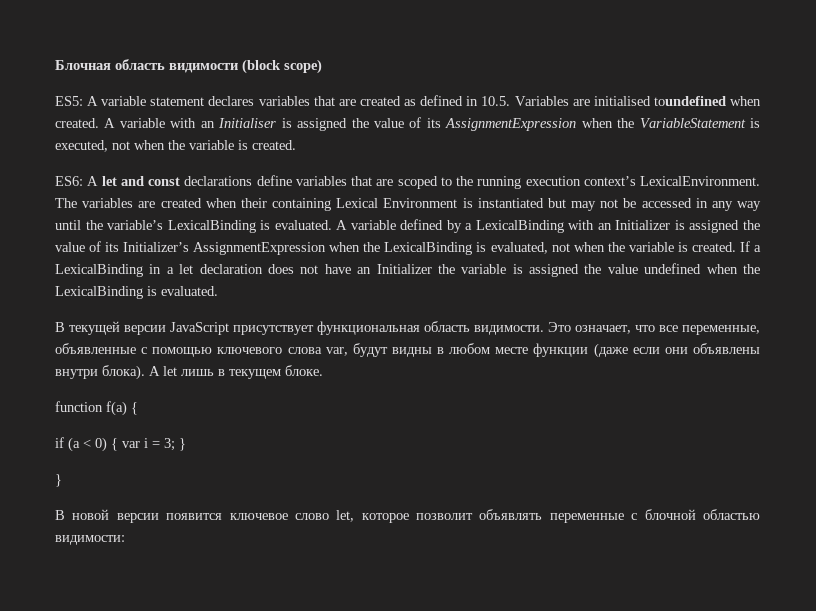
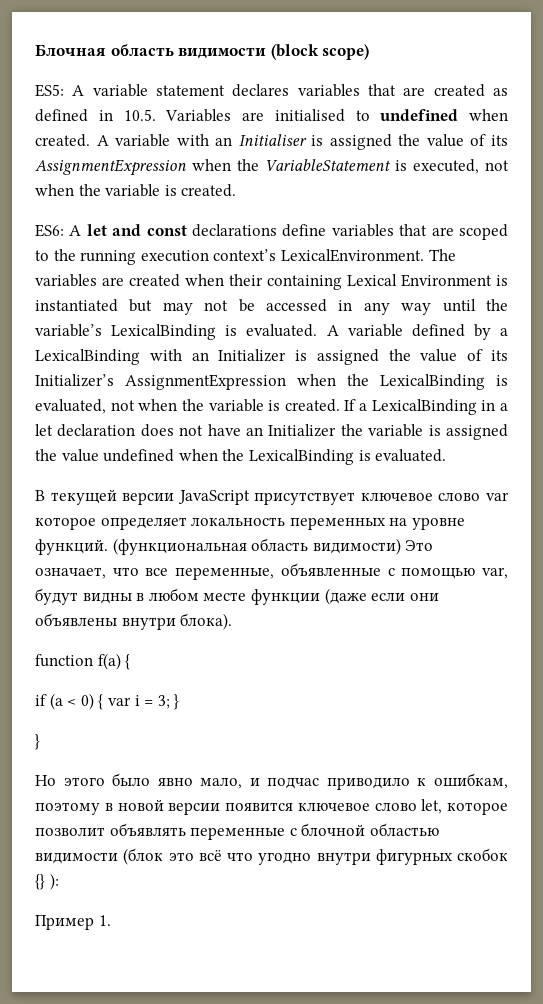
- ES5: A variable statement declares variables that are created as defined in 10.5. Variables are initialised toundefined when created.
+ ES5: A variable statement declares variables that are created as defined in 10.5. Variables are initialised to undefined when created.
- В текущей версии JavaScript присутствует функциональная область видимости. Это означает, что все переменные, объявленные c помощью ключевого слова var, будут видны в любом месте функции (даже если они объявлены внутри блока). А let лишь в текущем блоке.
+ В текущей версии JavaScript присутствует ключевое слово var которое определяет локальность переменных на уровне функций. (функциональная область видимости) Это означает, что все переменные, объявленные c помощью var, будут видны в любом месте функции (даже если они объявлены внутри блока).
- В новой версии появится ключевое слово let, которое позволит объявлять переменные с блочной областью видимости:
+ Но этого было явно мало, и подчас приводило к ошибкам, поэтому в новой версии появится ключевое слово let, которое позволит объявлять переменные с блочной областью видимости (блок это всё что угодно внутри фигурных скобок {} ):
+ Пример 1.

